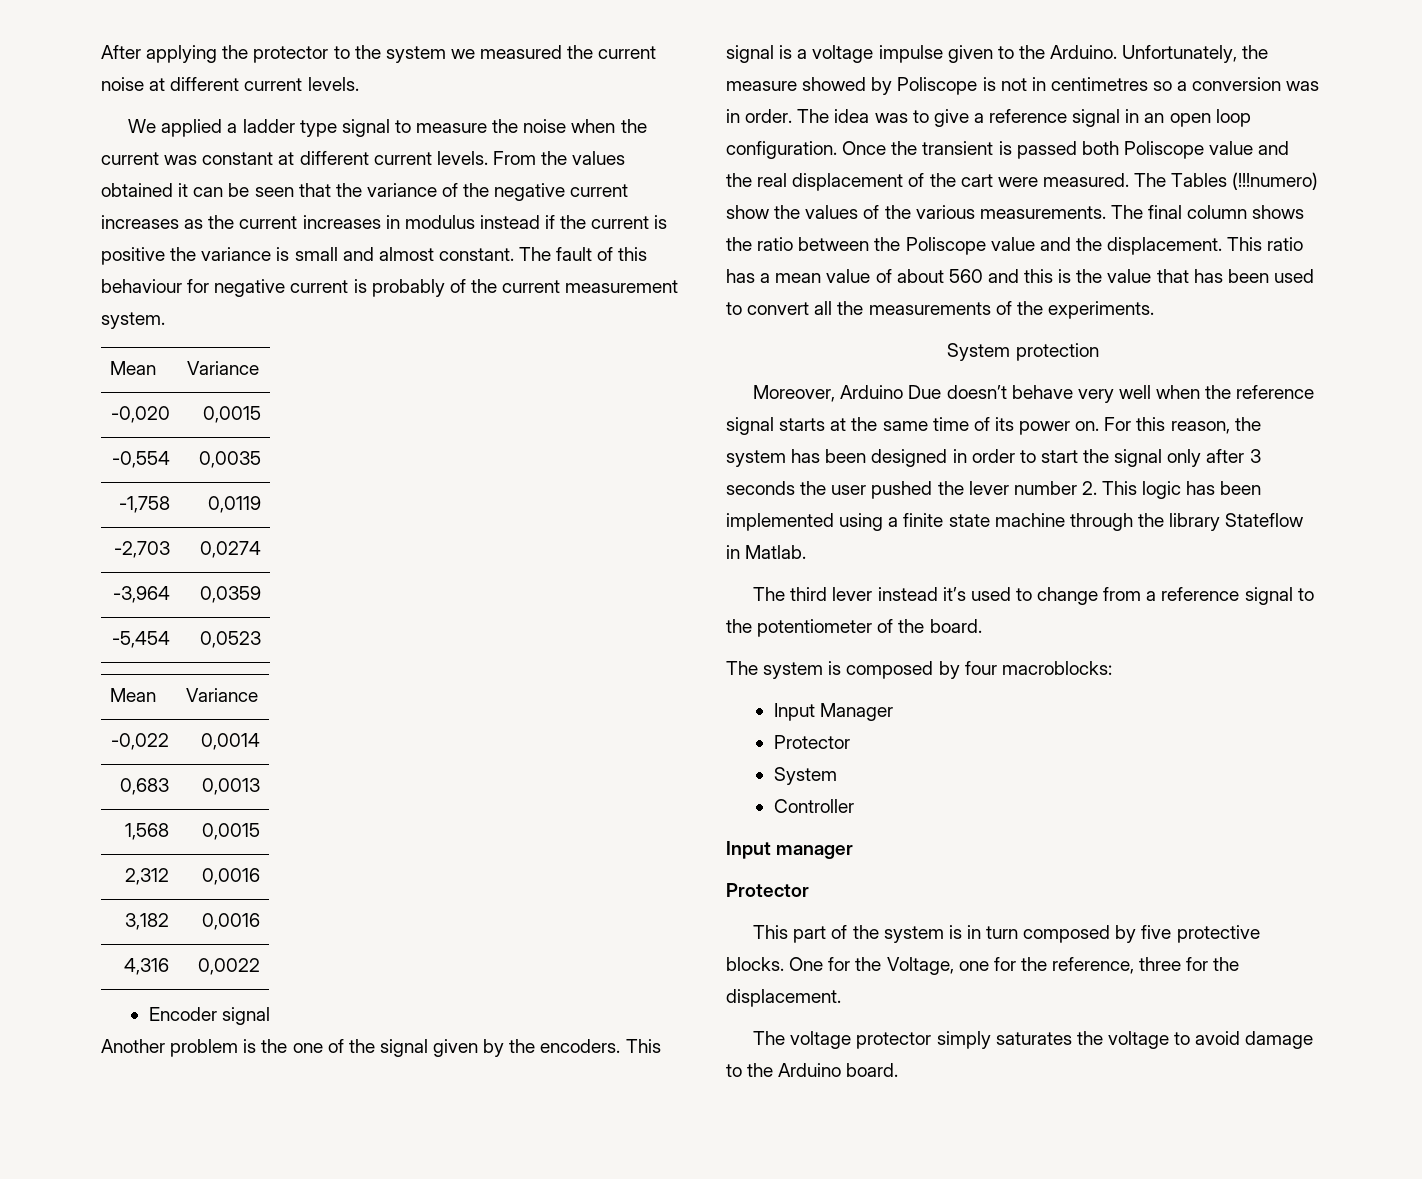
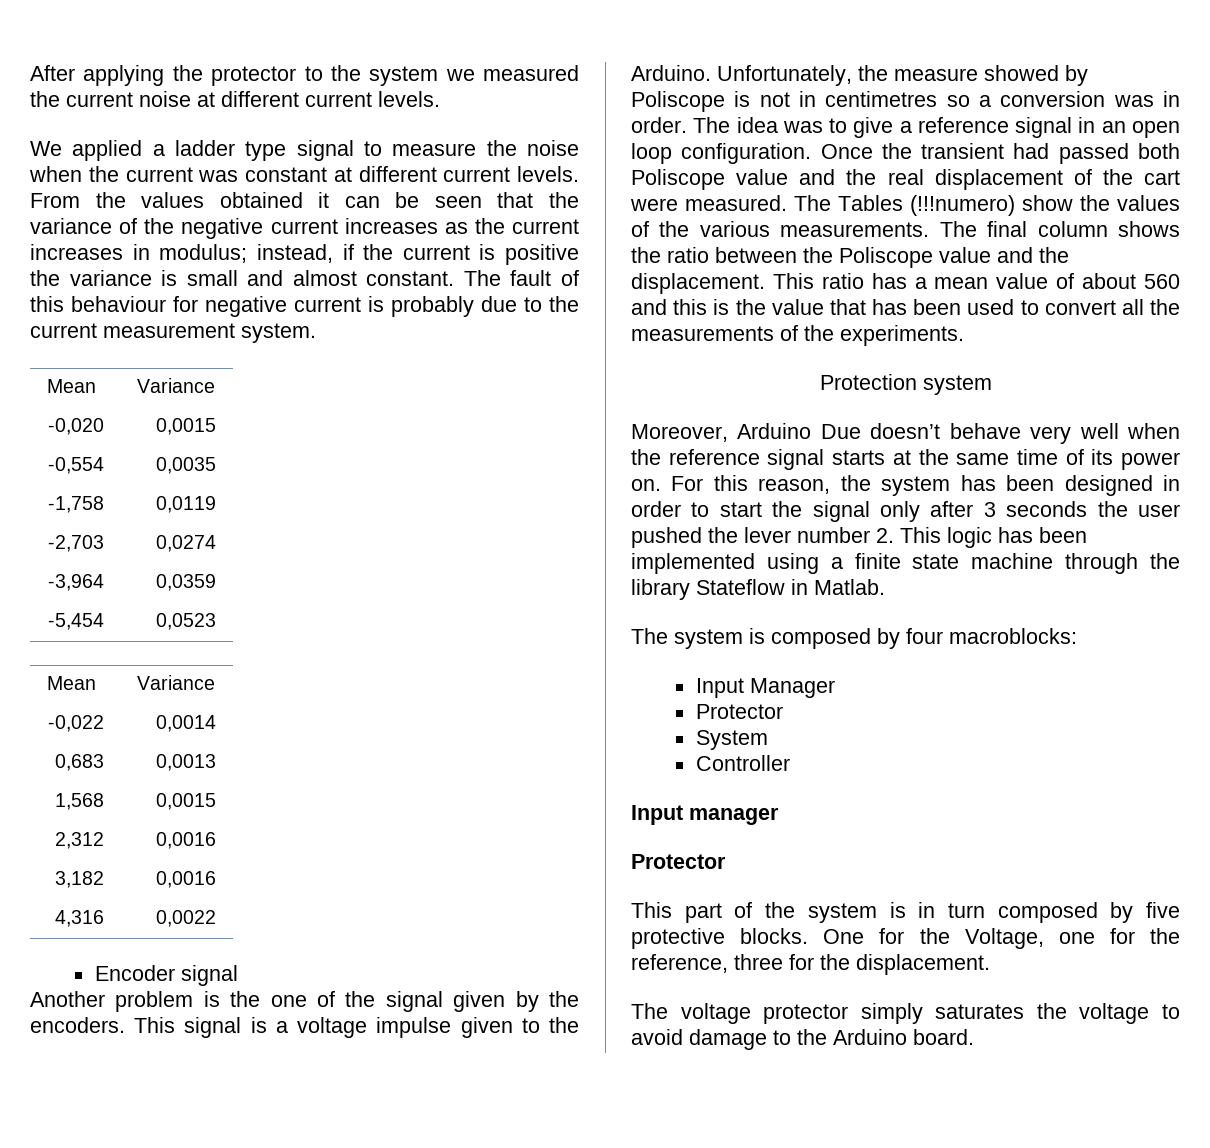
- From the values obtained it can be seen that the variance of the negative current increases as the current increases in modulus instead if the current is positive the variance is small and almost constant.
+ From the values obtained it can be seen that the variance of the negative current increases as the current increases in modulus; instead, if the current is positive the variance is small and almost constant.
- The fault of this behaviour for negative current is probably of the current measurement system.
+ The fault of this behaviour for negative current is probably due to the current measurement system.
- Once the transient is passed both Poliscope value and the real displacement of the cart were measured.
+ Once the transient had passed both Poliscope value and the real displacement of the cart were measured.
- System protection
+ Protection system
- The third lever instead it’s used to change from a reference signal to the potentiometer of the board.

